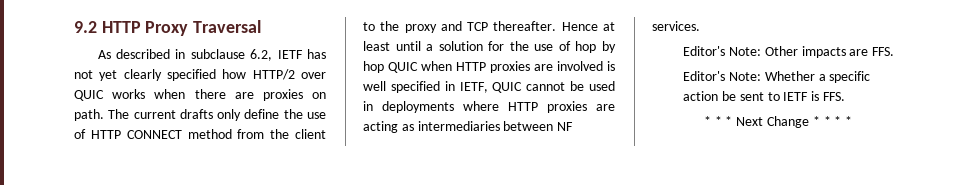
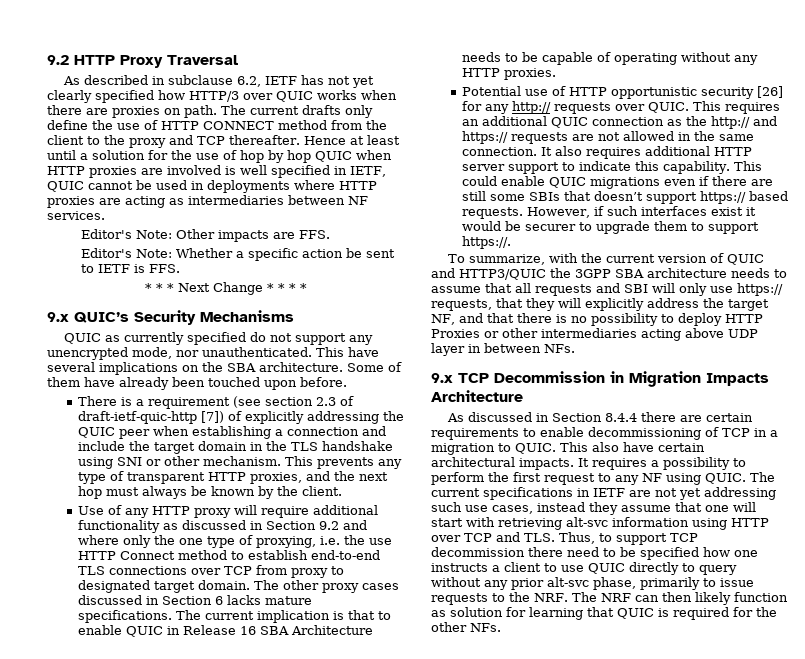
- As described in subclause 6.2, IETF has not yet clearly specified how HTTP/2 over QUIC works when there are proxies on path.
+ As described in subclause 6.2, IETF has not yet clearly specified how HTTP/3 over QUIC works when there are proxies on path.
+ 9.x QUIC’s Security Mechanisms
+ QUIC as currently specified do not support any unencrypted mode, nor unauthenticated. This have several implications on the SBA architecture. Some of them have already been touched upon before.
+ There is a requirement (see section 2.3 of draft-ietf-quic-http [7]) of explicitly addressing the QUIC peer when establishing a connection and include the target domain in the TLS handshake using SNI or other mechanism. This prevents any type of transparent HTTP proxies, and the next hop must always be known by the client.
+ Use of any HTTP proxy will require additional functionality as discussed in Section 9.2 and where only the one type of proxying, i.e. the use HTTP Connect method to establish end-to-end TLS connections over TCP from proxy to designated target domain. The other proxy cases discussed in Section 6 lacks mature specifications. The current implication is that to enable QUIC in Release 16 SBA Architecture needs to be capable of operating without any HTTP proxies.
+ Potential use of HTTP opportunistic security [26] for any http:// requests over QUIC. This requires an additional QUIC connection as the http:// and https:// requests are not allowed in the same connection. It also requires additional HTTP server support to indicate this capability. This could enable QUIC migrations even if there are still some SBIs that doesn’t support https:// based requests. However, if such interfaces exist it would be securer to upgrade them to support https://.
+ To summarize, with the current version of QUIC and HTTP3/QUIC the 3GPP SBA architecture needs to assume that all requests and SBI will only use https:// requests, that they will explicitly address the target NF, and that there is no possibility to deploy HTTP Proxies or other intermediaries acting above UDP layer in between NFs.
+ 9.x TCP Decommission in Migration Impacts Architecture
+ As discussed in Section 8.4.4 there are certain requirements to enable decommissioning of TCP in a migration to QUIC. This also have certain architectural impacts. It requires a possibility to perform the first request to any NF using QUIC. The current specifications in IETF are not yet addressing such use cases, instead they assume that one will start with retrieving alt-svc information using HTTP over TCP and TLS. Thus, to support TCP decommission there need to be specified how one instructs a client to use QUIC directly to query without any prior alt-svc phase, primarily to issue requests to the NRF. The NRF can then likely function as solution for learning that QUIC is required for the other NFs.

